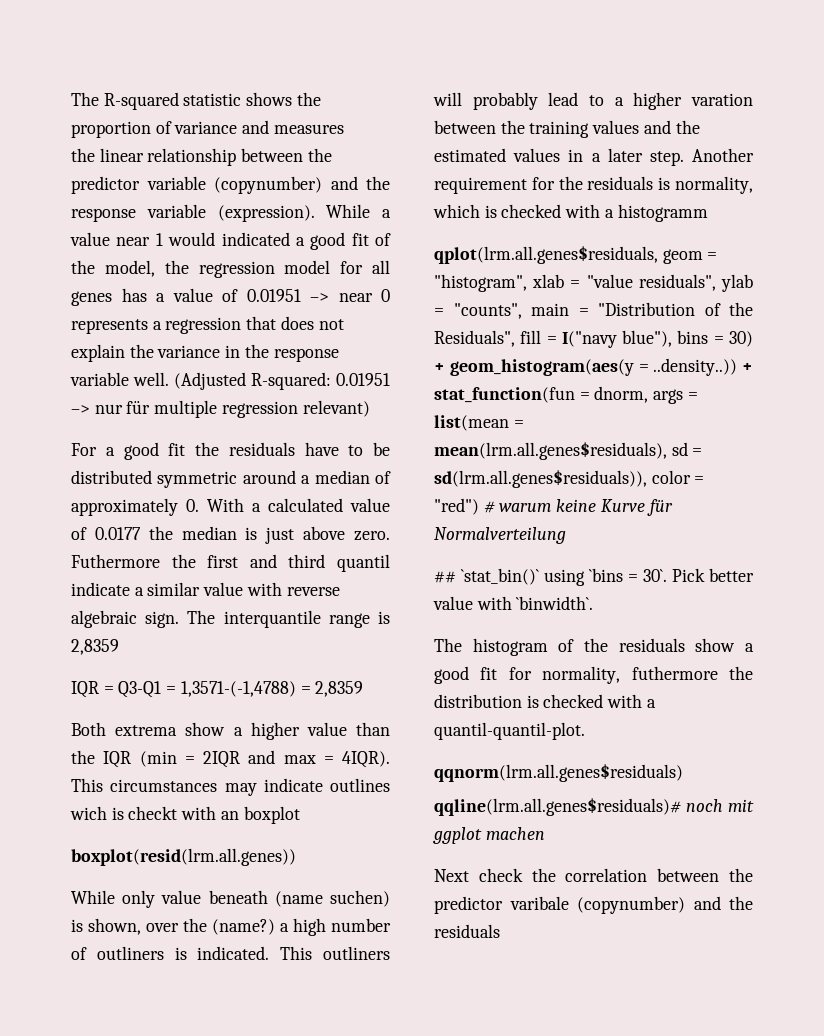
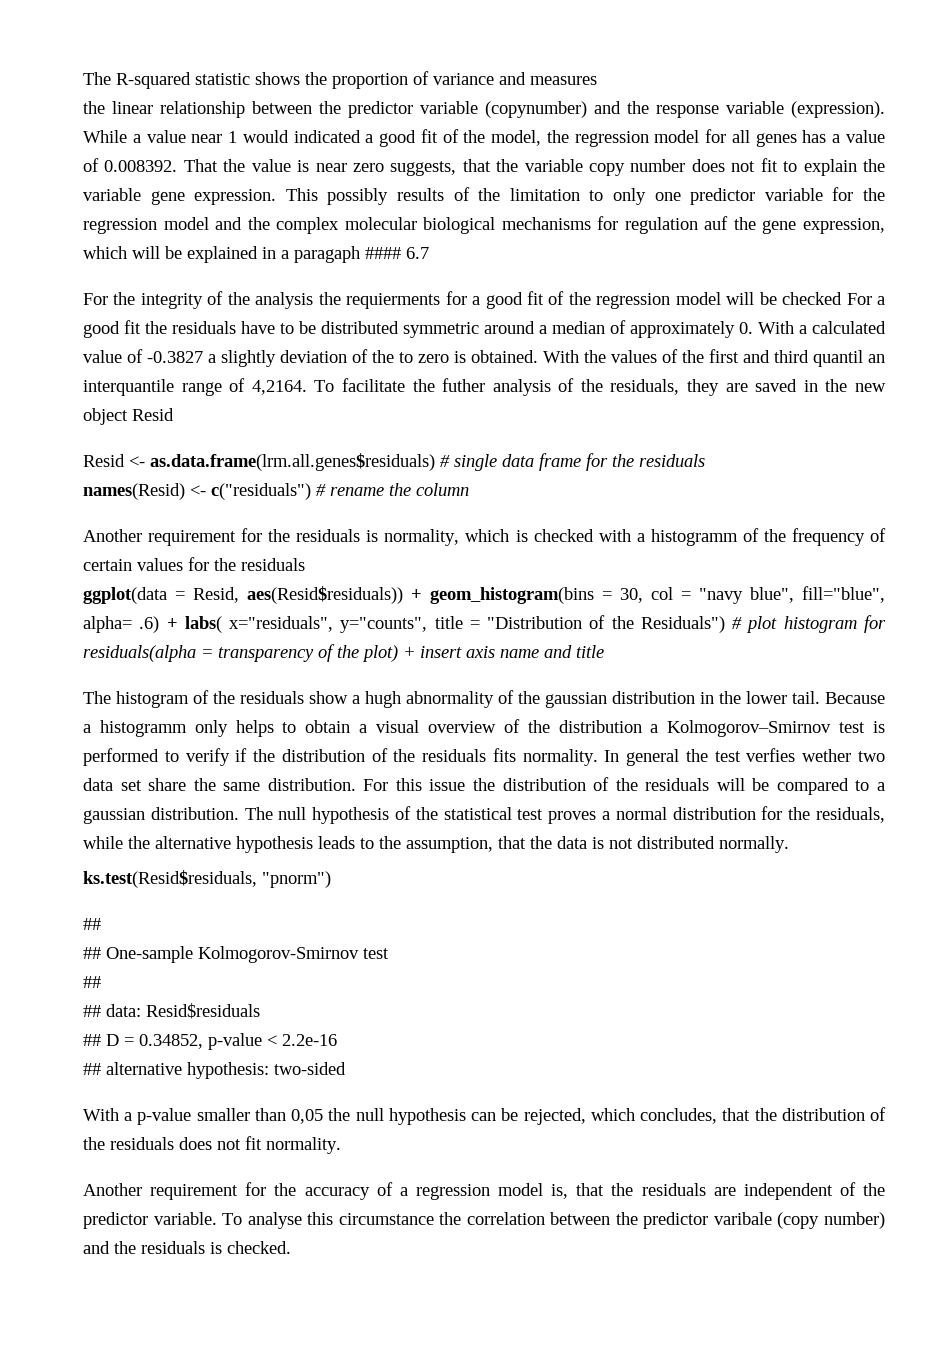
- While a value near 1 would indicated a good fit of the model, the regression model for all genes has a value of 0.01951 –> near 0 represents a regression that does not explain the variance in the response variable well. (Adjusted R-squared: 0.01951 –> nur für multiple regression relevant)
- For a good fit the residuals have to be distributed symmetric around a median of approximately 0. With a calculated value of 0.0177 the median is just above zero. Futhermore the first and third quantil indicate a similar value with reverse algebraic sign. The interquantile range is 2,8359
- IQR = Q3-Q1 = 1,3571-(-1,4788) = 2,8359
- Both extrema show a higher value than the IQR (min = 2IQR and max = 4IQR). This circumstances may indicate outlines wich is checkt with an boxplot
- boxplot(resid(lrm.all.genes))
- While only value beneath (name suchen) is shown, over the (name?) a high number of outliners is indicated. This outliners will probably lead to a higher varation between the training values and the estimated values in a later step. Another requirement for the residuals is normality, which is checked with a histogramm
- qplot(lrm.all.genes$residuals, geom = "histogram", xlab = "value residuals", ylab = "counts", main = "Distribution of the Residuals", fill = I("navy blue"), bins = 30) + geom_histogram(aes(y = ..density..)) + stat_function(fun = dnorm, args = list(mean = mean(lrm.all.genes$residuals), sd = sd(lrm.all.genes$residuals)), color = "red") # warum keine Kurve für Normalverteilung
- ## `stat_bin()` using `bins = 30`. Pick better value with `binwidth`.
+ While a value near 1 would indicated a good fit of the model, the regression model for all genes has a value of 0.008392. That the value is near zero suggests, that the variable copy number does not fit to explain the variable gene expression. This possibly results of the limitation to only one predictor variable for the regression model and the complex molecular biological mechanisms for regulation auf the gene expression, which will be explained in a paragaph #### 6.7
+ For the integrity of the analysis the requierments for a good fit of the regression model will be checked For a good fit the residuals have to be distributed symmetric around a median of approximately 0. With a calculated value of -0.3827 a slightly deviation of the to zero is obtained. With the values of the first and third quantil an interquantile range of 4,2164. To facilitate the futher analysis of the residuals, they are saved in the new object Resid
+ Resid <- as.data.frame(lrm.all.genes$residuals) # single data frame for the residuals
+ names(Resid) <- c("residuals") # rename the column
+ Another requirement for the residuals is normality, which is checked with a histogramm of the frequency of certain values for the residuals
+ ggplot(data = Resid, aes(Resid$residuals)) + geom_histogram(bins = 30, col = "navy blue", fill="blue", alpha= .6) + labs( x="residuals", y="counts", title = "Distribution of the Residuals") # plot histogram for residuals(alpha = transparency of the plot) + insert axis name and title
- The histogram of the residuals show a good fit for normality, futhermore the distribution is checked with a quantil-quantil-plot.
- qqnorm(lrm.all.genes$residuals)
- qqline(lrm.all.genes$residuals)# noch mit ggplot machen
- Next check the correlation between the predictor varibale (copynumber) and the residuals
+ The histogram of the residuals show a hugh abnormality of the gaussian distribution in the lower tail. Because a histogramm only helps to obtain a visual overview of the distribution a Kolmogorov–Smirnov test is performed to verify if the distribution of the residuals fits normality. In general the test verfies wether two data set share the same distribution. For this issue the distribution of the residuals will be compared to a gaussian distribution. The null hypothesis of the statistical test proves a normal distribution for the residuals, while the alternative hypothesis leads to the assumption, that the data is not distributed normally.
+ ks.test(Resid$residuals, "pnorm")
+ ##
+ ## One-sample Kolmogorov-Smirnov test
+ ##
+ ## data: Resid$residuals
+ ## D = 0.34852, p-value < 2.2e-16
+ ## alternative hypothesis: two-sided
+ With a p-value smaller than 0,05 the null hypothesis can be rejected, which concludes, that the distribution of the residuals does not fit normality.
+ Another requirement for the accuracy of a regression model is, that the residuals are independent of the predictor variable. To analyse this circumstance the correlation between the predictor varibale (copy number) and the residuals is checked.

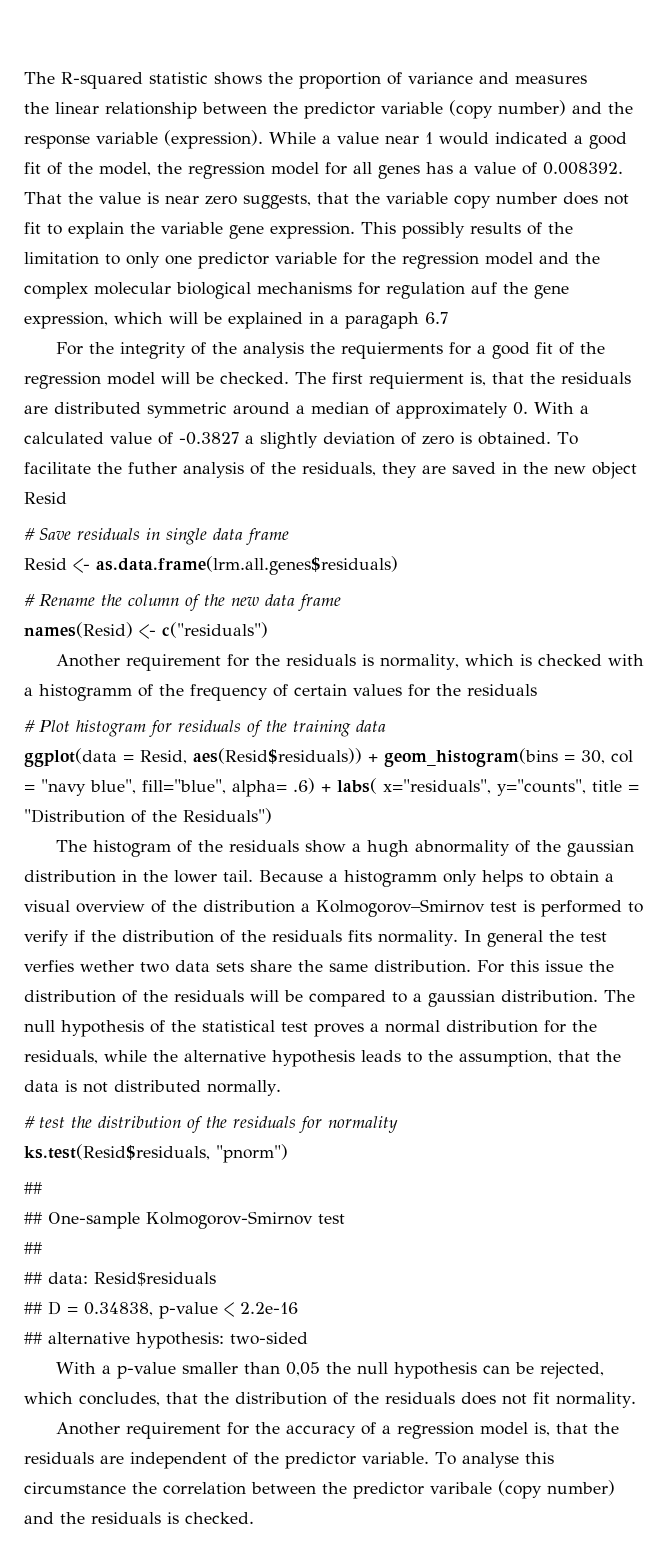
- the linear relationship between the predictor variable (copynumber) and the response variable (expression).
+ the linear relationship between the predictor variable (copy number) and the response variable (expression).
- This possibly results of the limitation to only one predictor variable for the regression model and the complex molecular biological mechanisms for regulation auf the gene expression, which will be explained in a paragaph #### 6.7
+ This possibly results of the limitation to only one predictor variable for the regression model and the complex molecular biological mechanisms for regulation auf the gene expression, which will be explained in a paragaph 6.7
- For the integrity of the analysis the requierments for a good fit of the regression model will be checked For a good fit the residuals have to be distributed symmetric around a median of approximately 0. With a calculated value of -0.3827 a slightly deviation of the to zero is obtained.
+ For the integrity of the analysis the requierments for a good fit of the regression model will be checked. The first requierment is, that the residuals are distributed symmetric around a median of approximately 0. With a calculated value of -0.3827 a slightly deviation of zero is obtained.
- With the values of the first and third quantil an interquantile range of 4,2164.
- Resid <- as.data.frame(lrm.all.genes$residuals) # single data frame for the residuals
+ # Save residuals in single data frame
+ Resid <- as.data.frame(lrm.all.genes$residuals)
+ # Rename the column of the new data frame
- names(Resid) <- c("residuals") # rename the column
+ names(Resid) <- c("residuals")
+ # Plot histogram for residuals of the training data
- ggplot(data = Resid, aes(Resid$residuals)) + geom_histogram(bins = 30, col = "navy blue", fill="blue", alpha= .6) + labs( x="residuals", y="counts", title = "Distribution of the Residuals") # plot histogram for residuals(alpha = transparency of the plot) + insert axis name and title
+ ggplot(data = Resid, aes(Resid$residuals)) + geom_histogram(bins = 30, col = "navy blue", fill="blue", alpha= .6) + labs( x="residuals", y="counts", title = "Distribution of the Residuals")
- In general the test verfies wether two data set share the same distribution.
+ In general the test verfies wether two data sets share the same distribution.
+ # test the distribution of the residuals for normality
- ## D = 0.34852, p-value < 2.2e-16
+ ## D = 0.34838, p-value < 2.2e-16

